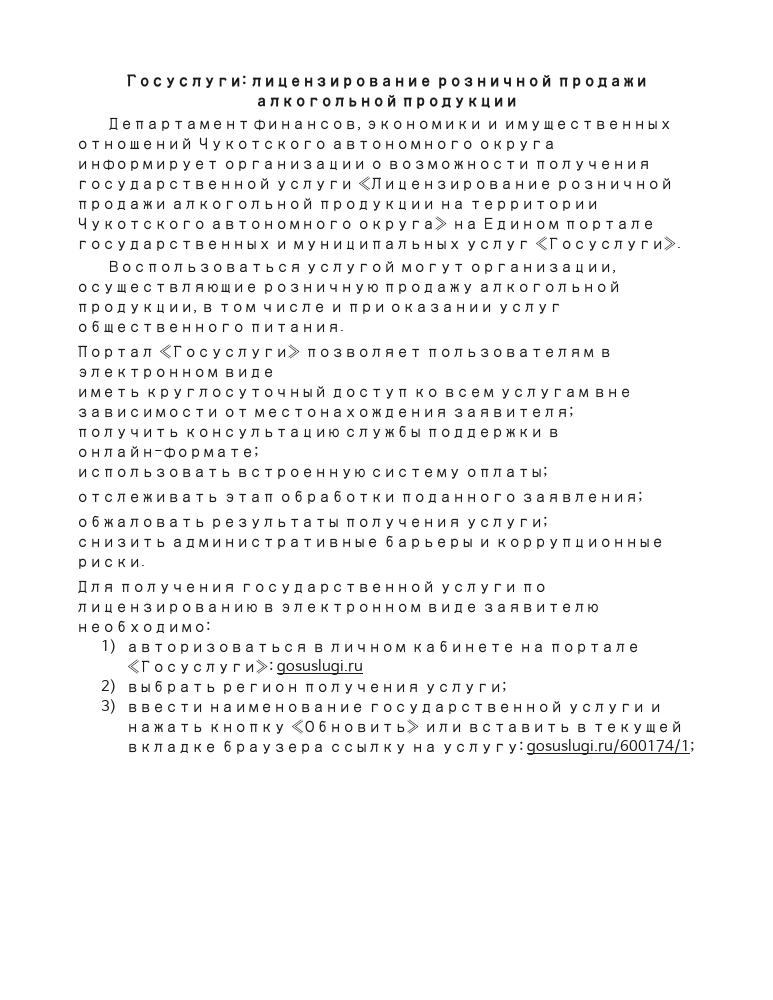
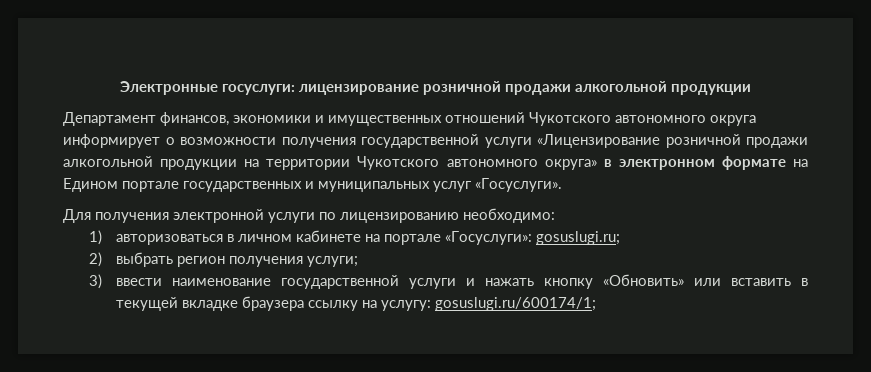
- Госуслуги: лицензирование розничной продажи алкогольной продукции
+ Электронные госуслуги: лицензирование розничной продажи алкогольной продукции
- Департамент финансов, экономики и имущественных отношений Чукотского автономного округа информирует организации о возможности получения государственной услуги «Лицензирование розничной продажи алкогольной продукции на территории Чукотского автономного округа» на Едином портале государственных и муниципальных услуг «Госуслуги».
+ Департамент финансов, экономики и имущественных отношений Чукотского автономного округа информирует о возможности получения государственной услуги «Лицензирование розничной продажи алкогольной продукции на территории Чукотского автономного округа» в электронном формате на Едином портале государственных и муниципальных услуг «Госуслуги».
- Воспользоваться услугой могут организации, осуществляющие розничную продажу алкогольной продукции, в том числе и при оказании услуг общественного питания.
- Портал «Госуслуги» позволяет пользователям в электронном виде
- иметь круглосуточный доступ ко всем услугам вне зависимости от местонахождения заявителя;
- получить консультацию службы поддержки в онлайн-формате;
- использовать встроенную систему оплаты;
- отслеживать этап обработки поданного заявления;
- обжаловать результаты получения услуги;
- снизить административные барьеры и коррупционные риски.
- Для получения государственной услуги по лицензированию в электронном виде заявителю необходимо:
+ Для получения электронной услуги по лицензированию необходимо:
- 1) авторизоваться в личном кабинете на портале «Госуслуги»: gosuslugi.ru
+ 1) авторизоваться в личном кабинете на портале «Госуслуги»: gosuslugi.ru;

